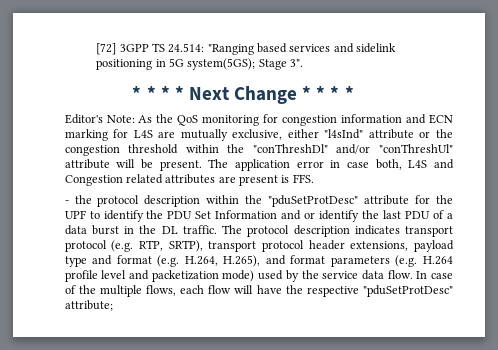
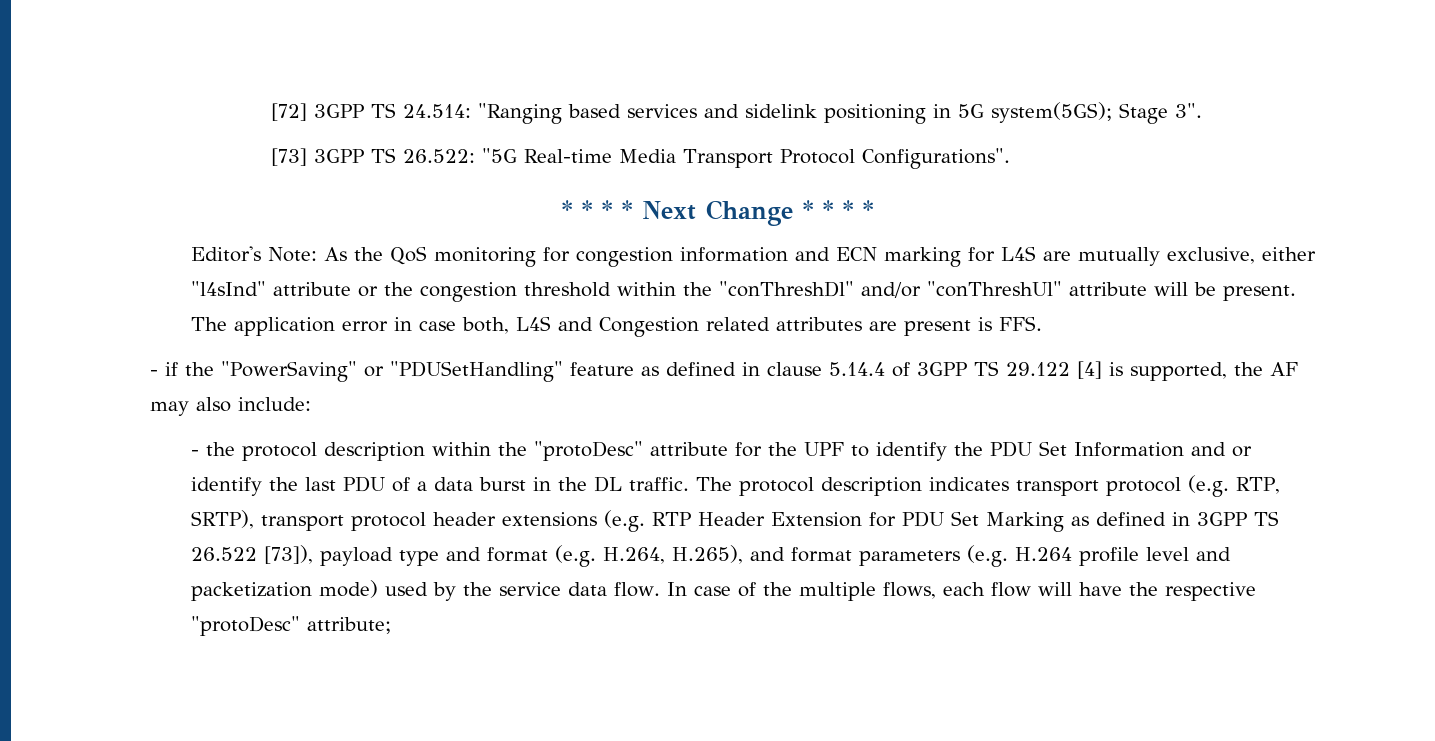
+ [73] 3GPP TS 26.522: "5G Real-time Media Transport Protocol Configurations".
+ - if the "PowerSaving" or "PDUSetHandling" feature as defined in clause 5.14.4 of 3GPP TS 29.122 [4] is supported, the AF may also include:
- - the protocol description within the "pduSetProtDesc" attribute for the UPF to identify the PDU Set Information and or identify the last PDU of a data burst in the DL traffic.
+ - the protocol description within the "protoDesc" attribute for the UPF to identify the PDU Set Information and or identify the last PDU of a data burst in the DL traffic.
- The protocol description indicates transport protocol (e.g. RTP, SRTP), transport protocol header extensions, payload type and format (e.g. H.264, H.265), and format parameters (e.g. H.264 profile level and packetization mode) used by the service data flow.
+ The protocol description indicates transport protocol (e.g. RTP, SRTP), transport protocol header extensions (e.g. RTP Header Extension for PDU Set Marking as defined in 3GPP TS 26.522 [73]), payload type and format (e.g. H.264, H.265), and format parameters (e.g. H.264 profile level and packetization mode) used by the service data flow.
- In case of the multiple flows, each flow will have the respective "pduSetProtDesc" attribute;
+ In case of the multiple flows, each flow will have the respective "protoDesc" attribute;

